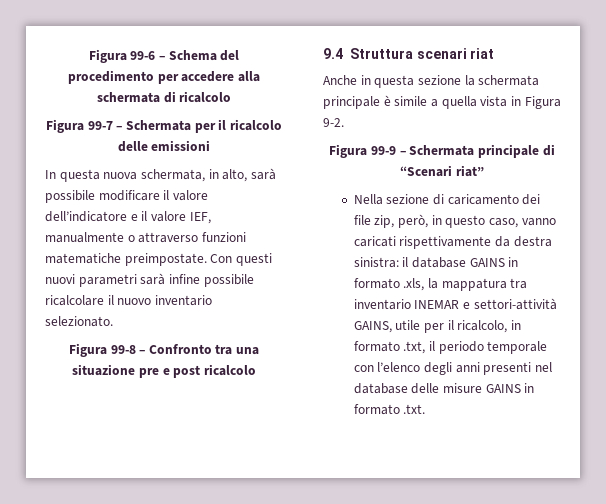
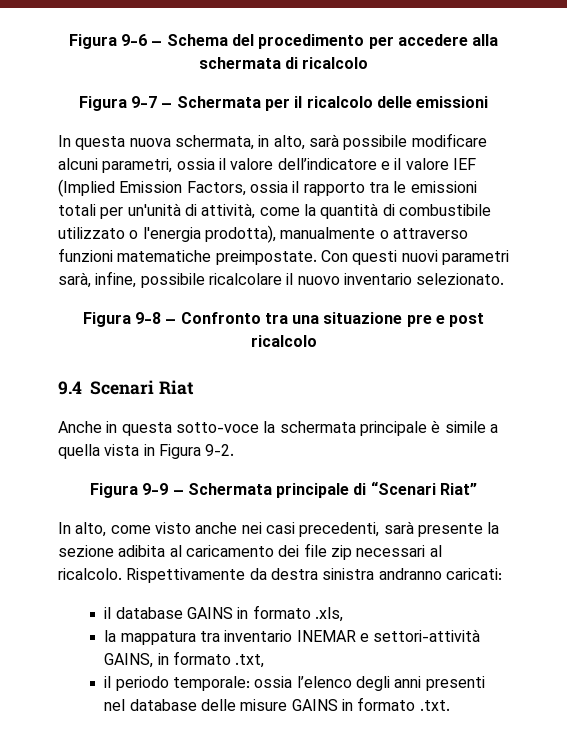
- Figura 99-6 – Schema del procedimento per accedere alla schermata di ricalcolo
+ Figura 9-6 – Schema del procedimento per accedere alla schermata di ricalcolo
- Figura 99-7 – Schermata per il ricalcolo delle emissioni
+ Figura 9-7 – Schermata per il ricalcolo delle emissioni
- In questa nuova schermata, in alto, sarà possibile modificare il valore dell’indicatore e il valore IEF, manualmente o attraverso funzioni matematiche preimpostate.
+ In questa nuova schermata, in alto, sarà possibile modificare alcuni parametri, ossia il valore dell’indicatore e il valore IEF (Implied Emission Factors, ossia il rapporto tra le emissioni totali per un'unità di attività, come la quantità di combustibile utilizzato o l'energia prodotta), manualmente o attraverso funzioni matematiche preimpostate.
- Con questi nuovi parametri sarà infine possibile ricalcolare il nuovo inventario selezionato.
+ Con questi nuovi parametri sarà, infine, possibile ricalcolare il nuovo inventario selezionato.
- Figura 99-8 – Confronto tra una situazione pre e post ricalcolo
+ Figura 9-8 – Confronto tra una situazione pre e post ricalcolo
- 9.4 Struttura scenari riat
+ 9.4 Scenari Riat
- Anche in questa sezione la schermata principale è simile a quella vista in Figura 9-2.
+ Anche in questa sotto-voce la schermata principale è simile a quella vista in Figura 9-2.
- Figura 99-9 – Schermata principale di “Scenari riat”
- Nella sezione di caricamento dei file zip, però, in questo caso, vanno caricati rispettivamente da destra sinistra: il database GAINS in formato .xls, la mappatura tra inventario INEMAR e settori-attività GAINS, utile per il ricalcolo, in formato .txt, il periodo temporale con l’elenco degli anni presenti nel database delle misure GAINS in formato .txt.
+ Figura 9-9 – Schermata principale di “Scenari Riat”
+ In alto, come visto anche nei casi precedenti, sarà presente la sezione adibita al caricamento dei file zip necessari al ricalcolo. Rispettivamente da destra sinistra andranno caricati:
+ il database GAINS in formato .xls,
+ la mappatura tra inventario INEMAR e settori-attività GAINS, in formato .txt,
+ il periodo temporale: ossia l’elenco degli anni presenti nel database delle misure GAINS in formato .txt.

